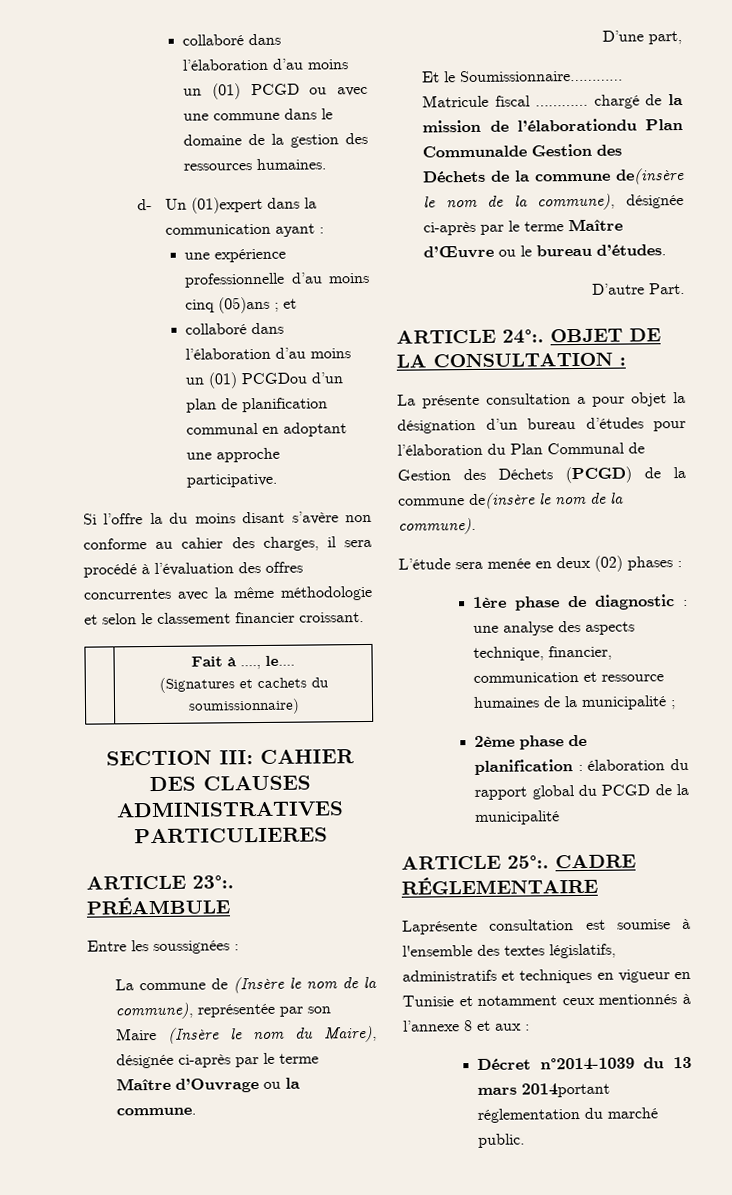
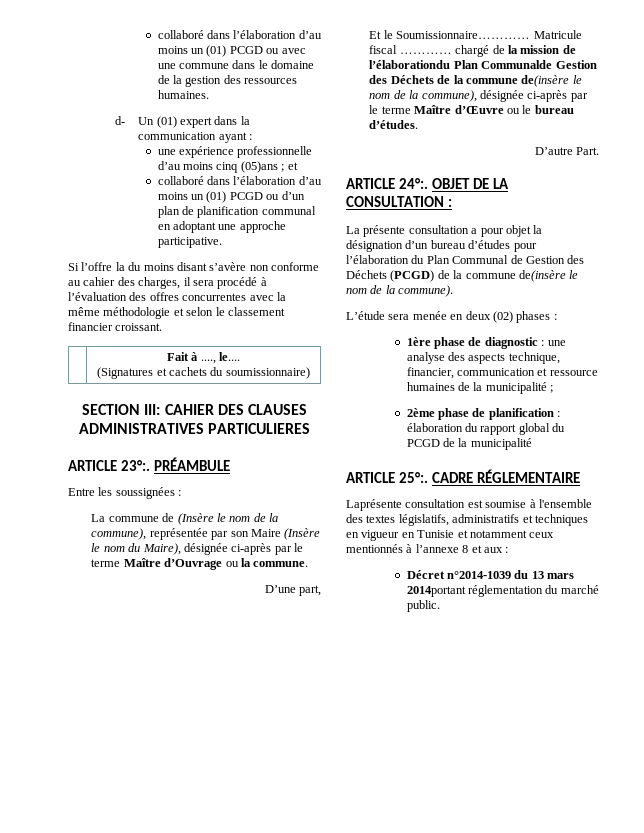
- d- Un (01)expert dans la communication ayant :
+ d- Un (01) expert dans la communication ayant :
- collaboré dans l’élaboration d’au moins un (01) PCGDou d’un plan de planification communal en adoptant une approche participative.
+ collaboré dans l’élaboration d’au moins un (01) PCGD ou d’un plan de planification communal en adoptant une approche participative.

